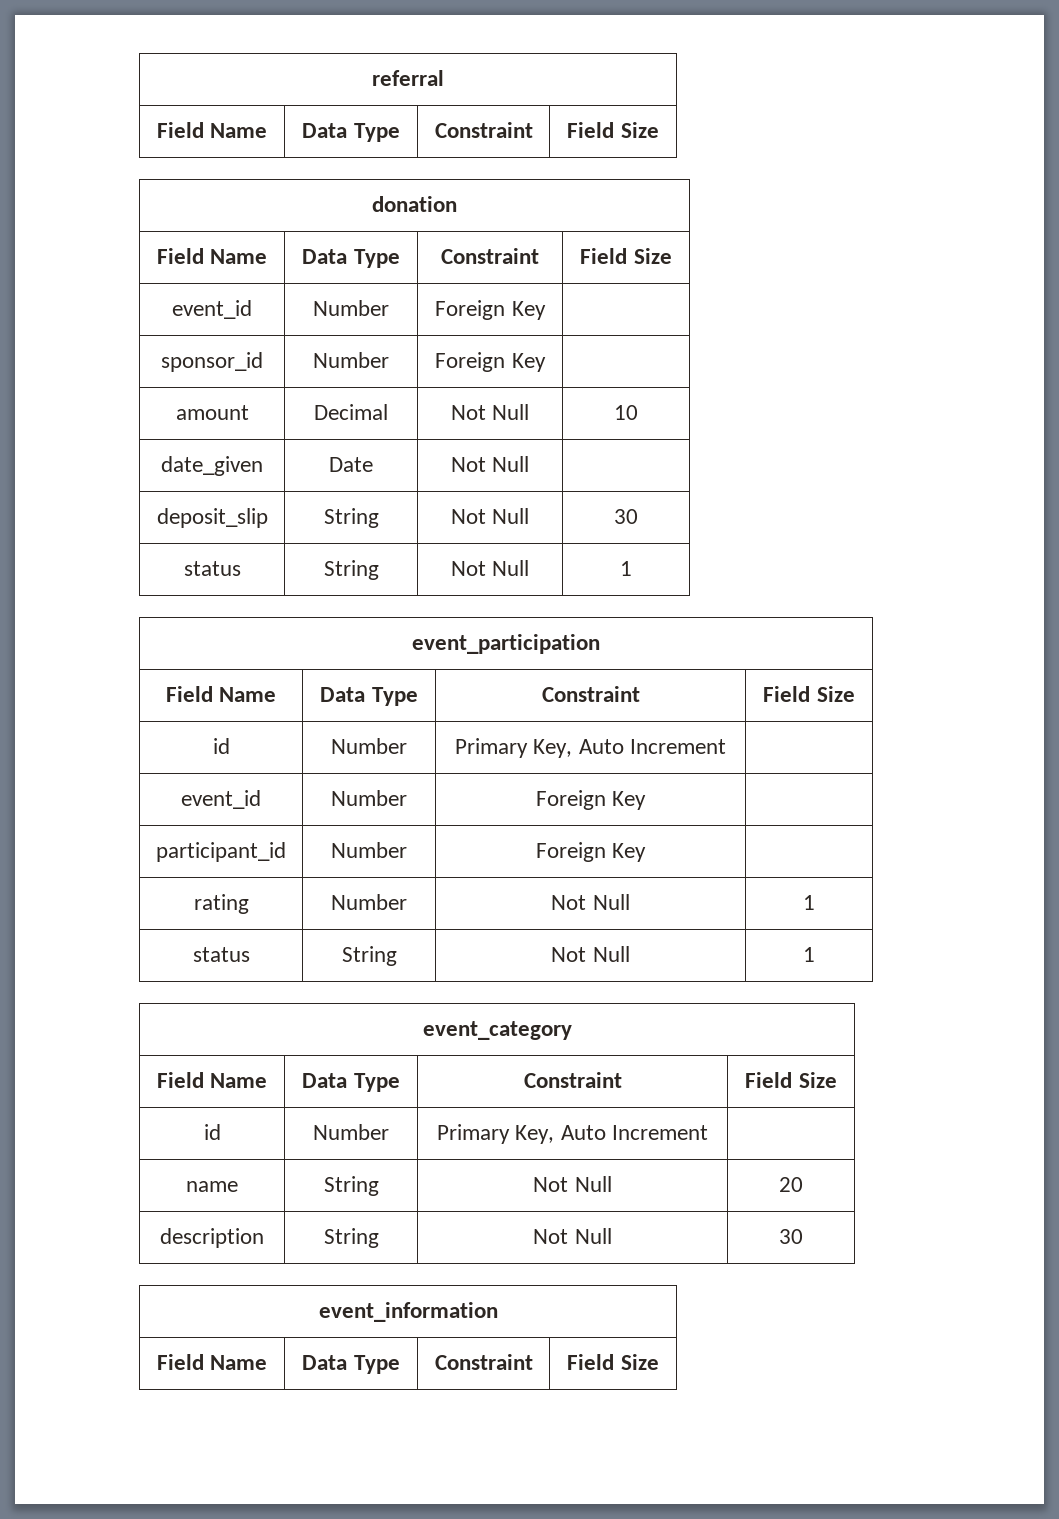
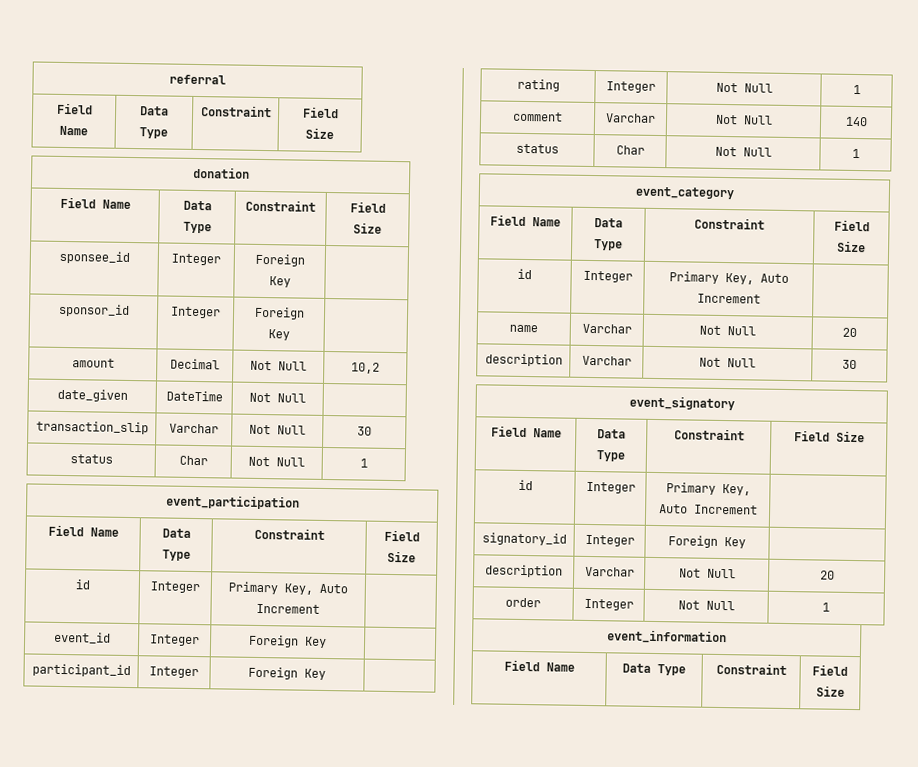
  donation
  Field Name | Data Type | Constraint | Field Size
- event_id | Number | Foreign Key |
+ sponsee_id | Integer | Foreign Key |
- sponsor_id | Number | Foreign Key |
+ sponsor_id | Integer | Foreign Key |
- amount | Decimal | Not Null | 10
+ amount | Decimal | Not Null | 10,2
- date_given | Date | Not Null |
+ date_given | DateTime | Not Null |
- deposit_slip | String | Not Null | 30
- status | String | Not Null | 1
+ transaction_slip | Varchar | Not Null | 30
+ status | Char | Not Null | 1
  event_participation
  Field Name | Data Type | Constraint | Field Size
- id | Number | Primary Key, Auto Increment |
- event_id | Number | Foreign Key |
+ id | Integer | Primary Key, Auto Increment |
+ event_id | Integer | Foreign Key |
- participant_id | Number | Foreign Key |
+ participant_id | Integer | Foreign Key |
- rating | Number | Not Null | 1
- status | String | Not Null | 1
+ rating | Integer | Not Null | 1
+ comment | Varchar | Not Null | 140
+ status | Char | Not Null | 1
  event_category
  Field Name | Data Type | Constraint | Field Size
- id | Number | Primary Key, Auto Increment |
+ id | Integer | Primary Key, Auto Increment |
- name | String | Not Null | 20
+ name | Varchar | Not Null | 20
- description | String | Not Null | 30
+ description | Varchar | Not Null | 30
+ event_signatory
+ Field Name | Data Type | Constraint | Field Size
+ id | Integer | Primary Key, Auto Increment |
+ signatory_id | Integer | Foreign Key |
+ description | Varchar | Not Null | 20
+ order | Integer | Not Null | 1

